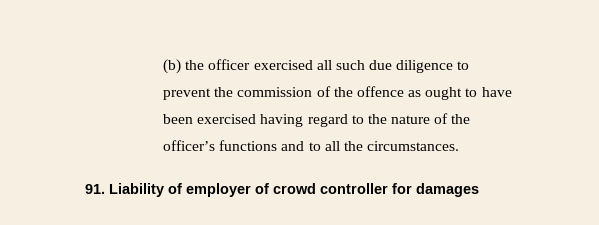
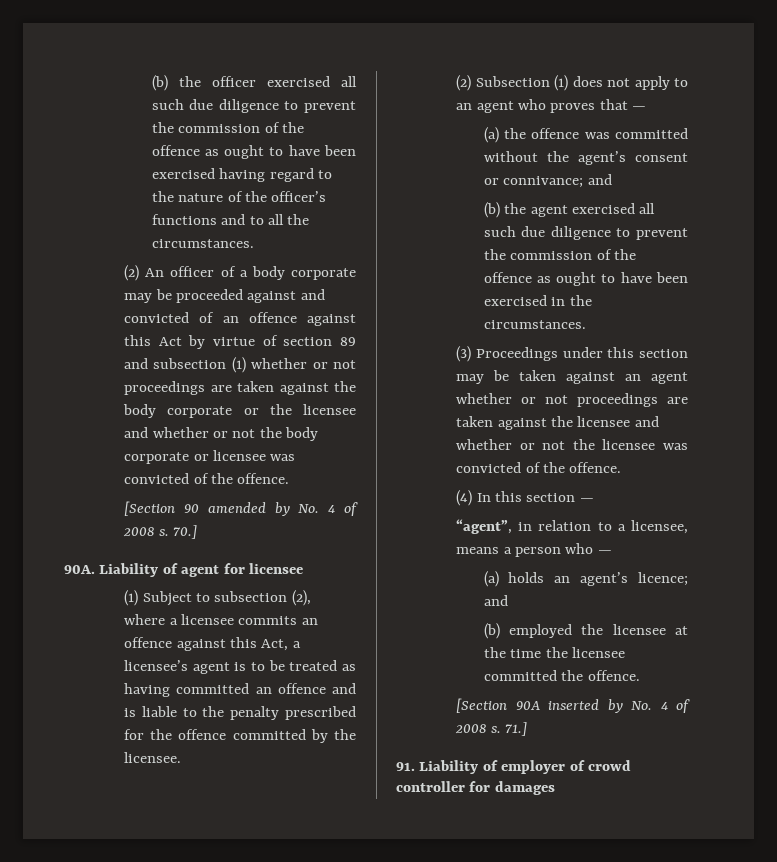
+ (2) An officer of a body corporate may be proceeded against and convicted of an offence against this Act by virtue of section 89 and subsection (1) whether or not proceedings are taken against the body corporate or the licensee and whether or not the body corporate or licensee was convicted of the offence.
+ [Section 90 amended by No. 4 of 2008 s. 70.]
+ 90A. Liability of agent for licensee
+ (1) Subject to subsection (2), where a licensee commits an offence against this Act, a licensee’s agent is to be treated as having committed an offence and is liable to the penalty prescribed for the offence committed by the licensee.
+ (2) Subsection (1) does not apply to an agent who proves that —
+ (a) the offence was committed without the agent’s consent or connivance; and
+ (b) the agent exercised all such due diligence to prevent the commission of the offence as ought to have been exercised in the circumstances.
+ (3) Proceedings under this section may be taken against an agent whether or not proceedings are taken against the licensee and whether or not the licensee was convicted of the offence.
+ (4) In this section —
+ “agent”, in relation to a licensee, means a person who —
+ (a) holds an agent’s licence; and
+ (b) employed the licensee at the time the licensee committed the offence.
+ [Section 90A inserted by No. 4 of 2008 s. 71.]

